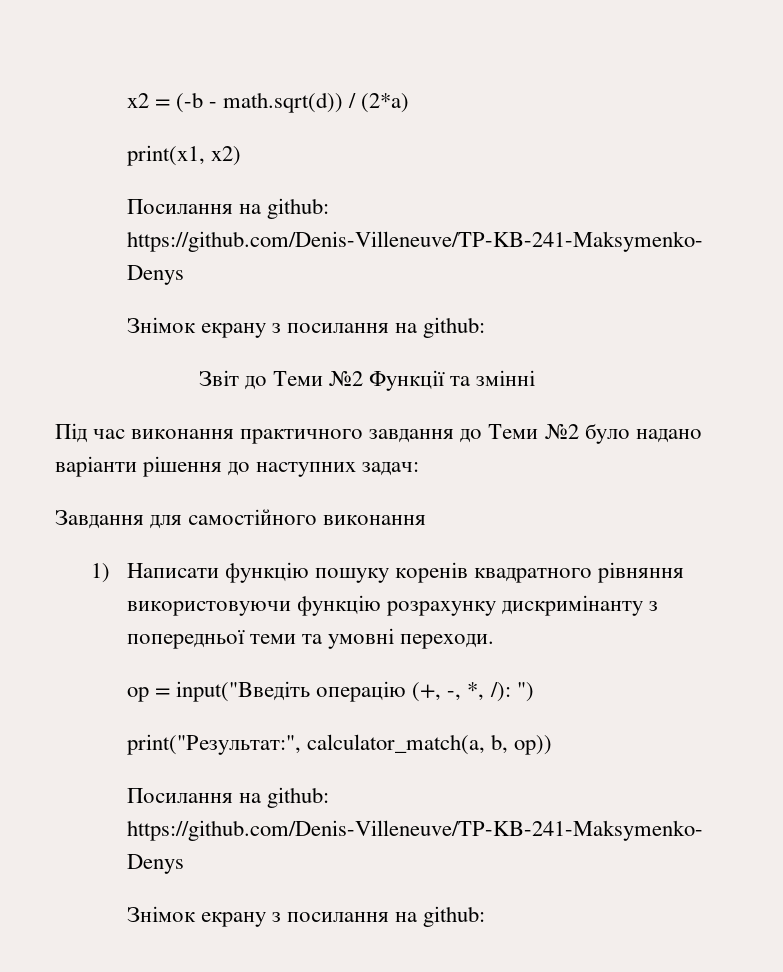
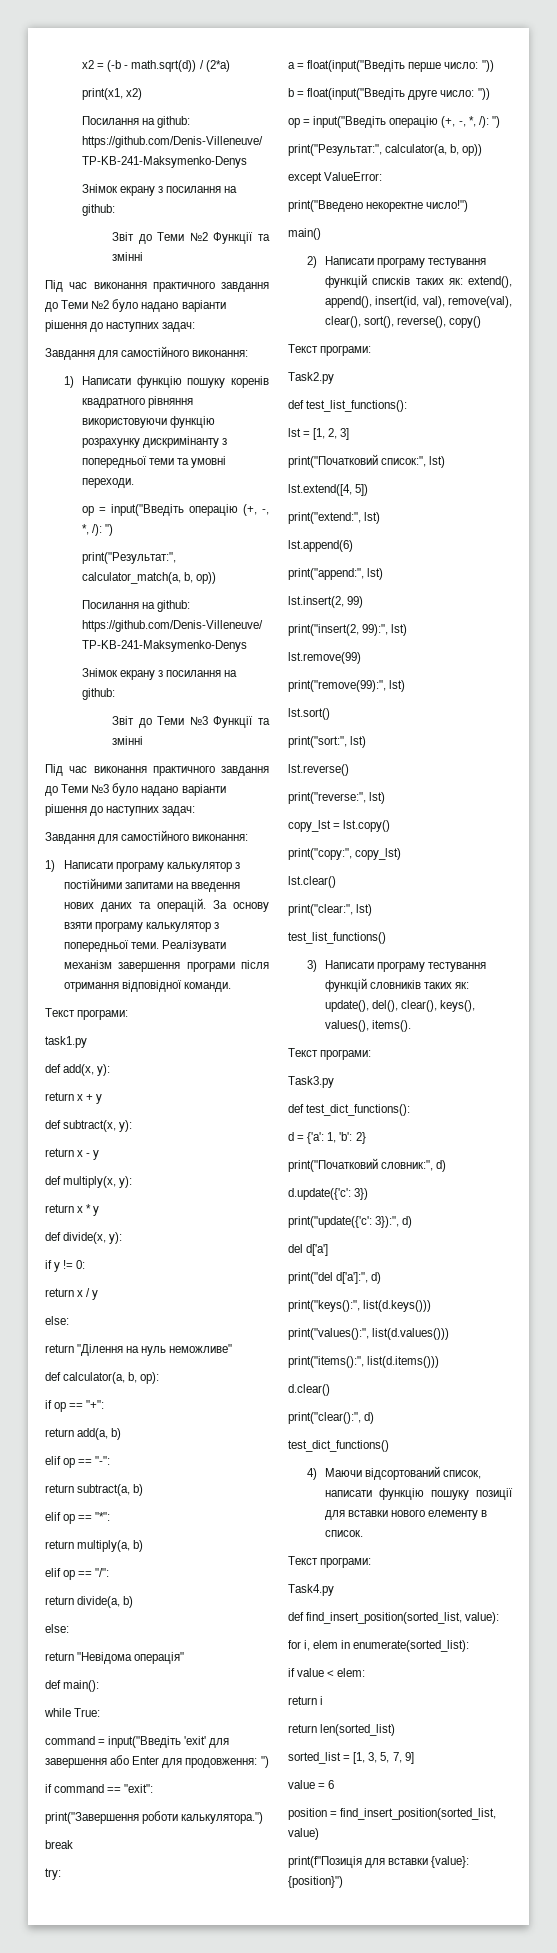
  Під час виконання практичного завдання до Теми №2 було надано варіанти рішення до наступних задач:
- Завдання для самостійного виконання
+ Завдання для самостійного виконання:
+ Звіт до Теми №3 Функції та змінні
+ Під час виконання практичного завдання до Теми №3 було надано варіанти рішення до наступних задач:
+ Завдання для самостійного виконання:
+ 1) Написати програму калькулятор з постійними запитами на введення нових даних та операцій. За основу взяти програму калькулятор з попередньої теми. Реалізувати механізм завершення програми після отримання відповідної команди.
+ Текст програми:
+ task1.py
+ def add(x, y):
+ return x + y
+ def subtract(x, y):
+ return x - y
+ def multiply(x, y):
+ return x * y
+ def divide(x, y):
+ if y != 0:
+ return x / y
+ else:
+ return "Ділення на нуль неможливе"
+ def calculator(a, b, op):
+ if op == "+":
+ return add(a, b)
+ elif op == "-":
+ return subtract(a, b)
+ elif op == "*":
+ return multiply(a, b)
+ elif op == "/":
+ return divide(a, b)
+ else:
+ return "Невідома операція"
+ def main():
+ while True:
+ command = input("Введіть 'exit' для завершення або Enter для продовження: ")
+ if command == "exit":
+ print("Завершення роботи калькулятора.")
+ break
+ try:
+ a = float(input("Введіть перше число: "))
+ b = float(input("Введіть друге число: "))
+ op = input("Введіть операцію (+, -, *, /): ")
+ print("Результат:", calculator(a, b, op))
+ except ValueError:
+ print("Введено некоректне число!")
+ main()
+ 2) Написати програму тестування функцій списків таких як: extend(), append(), insert(id, val), remove(val), clear(), sort(), reverse(), copy()
+ Текст програми:
+ Task2.py
+ def test_list_functions():
+ lst = [1, 2, 3]
+ print("Початковий список:", lst)
+ lst.extend([4, 5])
+ print("extend:", lst)
+ lst.append(6)
+ print("append:", lst)
+ lst.insert(2, 99)
+ print("insert(2, 99):", lst)
+ lst.remove(99)
+ print("remove(99):", lst)
+ lst.sort()
+ print("sort:", lst)
+ lst.reverse()
+ print("reverse:", lst)
+ copy_lst = lst.copy()
+ print("copy:", copy_lst)
+ lst.clear()
+ print("clear:", lst)
+ test_list_functions()
+ 3) Написати програму тестування функцій словників таких як: update(), del(), clear(), keys(), values(), items().
+ Текст програми:
+ Task3.py
+ def test_dict_functions():
+ d = {'a': 1, 'b': 2}
+ print("Початковий словник:", d)
+ d.update({'c': 3})
+ print("update({'c': 3}):", d)
+ del d['a']
+ print("del d['a']:", d)
+ print("keys():", list(d.keys()))
+ print("values():", list(d.values()))
+ print("items():", list(d.items()))
+ d.clear()
+ print("clear():", d)
+ test_dict_functions()
+ 4) Маючи відсортований список, написати функцію пошуку позиції для вставки нового елементу в список.
+ Текст програми:
+ Task4.py
+ def find_insert_position(sorted_list, value):
+ for i, elem in enumerate(sorted_list):
+ if value < elem:
+ return i
+ return len(sorted_list)
+ sorted_list = [1, 3, 5, 7, 9]
+ value = 6
+ position = find_insert_position(sorted_list, value)
+ print(f"Позиція для вставки {value}: {position}")

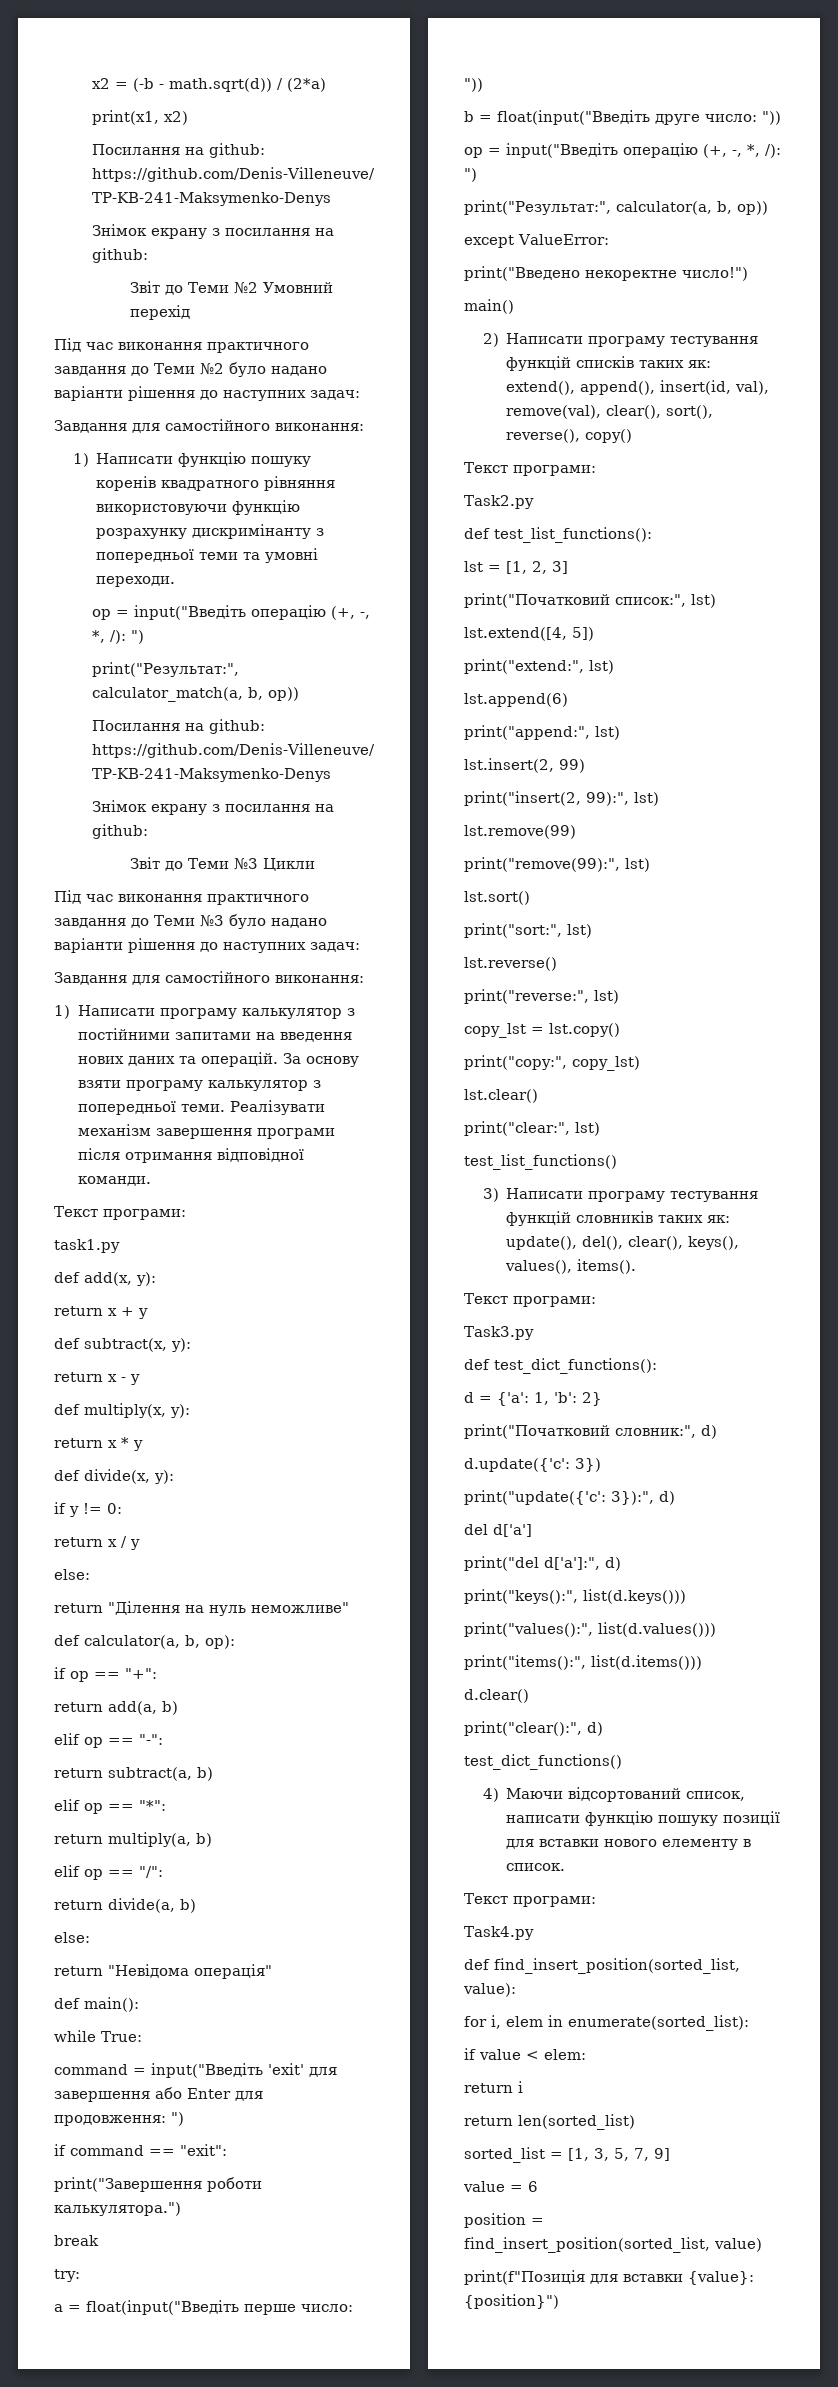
- Звіт до Теми №2 Функції та змінні
+ Звіт до Теми №2 Умовний перехід
- Звіт до Теми №3 Функції та змінні
+ Звіт до Теми №3 Цикли

